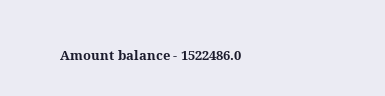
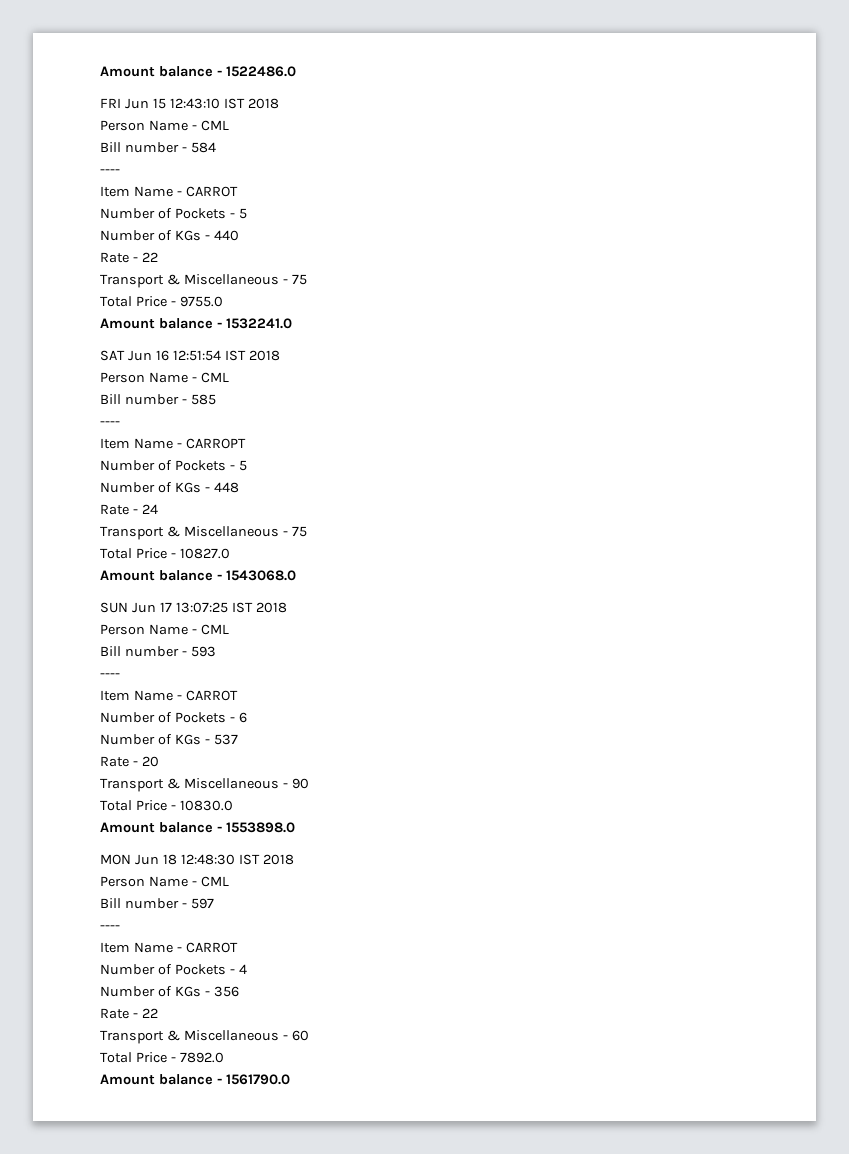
+ FRI Jun 15 12:43:10 IST 2018
+ Person Name - CML
+ Bill number - 584
+ ----
+ Item Name - CARROT
+ Number of Pockets - 5
+ Number of KGs - 440
+ Rate - 22
+ Transport & Miscellaneous - 75
+ Total Price - 9755.0
+ Amount balance - 1532241.0
+ SAT Jun 16 12:51:54 IST 2018
+ Person Name - CML
+ Bill number - 585
+ ----
+ Item Name - CARROPT
+ Number of Pockets - 5
+ Number of KGs - 448
+ Rate - 24
+ Transport & Miscellaneous - 75
+ Total Price - 10827.0
+ Amount balance - 1543068.0
+ SUN Jun 17 13:07:25 IST 2018
+ Person Name - CML
+ Bill number - 593
+ ----
+ Item Name - CARROT
+ Number of Pockets - 6
+ Number of KGs - 537
+ Rate - 20
+ Transport & Miscellaneous - 90
+ Total Price - 10830.0
+ Amount balance - 1553898.0
+ MON Jun 18 12:48:30 IST 2018
+ Person Name - CML
+ Bill number - 597
+ ----
+ Item Name - CARROT
+ Number of Pockets - 4
+ Number of KGs - 356
+ Rate - 22
+ Transport & Miscellaneous - 60
+ Total Price - 7892.0
+ Amount balance - 1561790.0

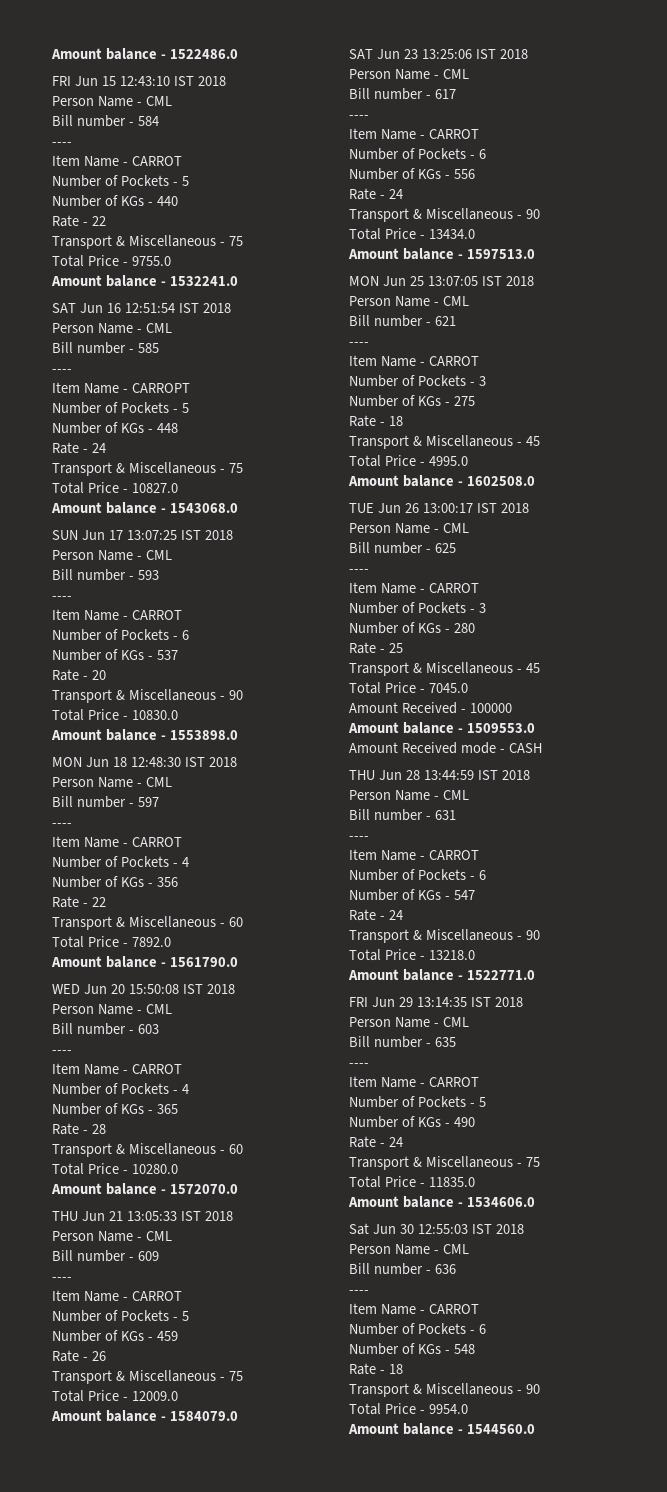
+ WED Jun 20 15:50:08 IST 2018
+ Person Name - CML
+ Bill number - 603
+ ----
+ Item Name - CARROT
+ Number of Pockets - 4
+ Number of KGs - 365
+ Rate - 28
+ Transport & Miscellaneous - 60
+ Total Price - 10280.0
+ Amount balance - 1572070.0
+ THU Jun 21 13:05:33 IST 2018
+ Person Name - CML
+ Bill number - 609
+ ----
+ Item Name - CARROT
+ Number of Pockets - 5
+ Number of KGs - 459
+ Rate - 26
+ Transport & Miscellaneous - 75
+ Total Price - 12009.0
+ Amount balance - 1584079.0
+ SAT Jun 23 13:25:06 IST 2018
+ Person Name - CML
+ Bill number - 617
+ ----
+ Item Name - CARROT
+ Number of Pockets - 6
+ Number of KGs - 556
+ Rate - 24
+ Transport & Miscellaneous - 90
+ Total Price - 13434.0
+ Amount balance - 1597513.0
+ MON Jun 25 13:07:05 IST 2018
+ Person Name - CML
+ Bill number - 621
+ ----
+ Item Name - CARROT
+ Number of Pockets - 3
+ Number of KGs - 275
+ Rate - 18
+ Transport & Miscellaneous - 45
+ Total Price - 4995.0
+ Amount balance - 1602508.0
+ TUE Jun 26 13:00:17 IST 2018
+ Person Name - CML
+ Bill number - 625
+ ----
+ Item Name - CARROT
+ Number of Pockets - 3
+ Number of KGs - 280
+ Rate - 25
+ Transport & Miscellaneous - 45
+ Total Price - 7045.0
+ Amount Received - 100000
+ Amount balance - 1509553.0
+ Amount Received mode - CASH
+ THU Jun 28 13:44:59 IST 2018
+ Person Name - CML
+ Bill number - 631
+ ----
+ Item Name - CARROT
+ Number of Pockets - 6
+ Number of KGs - 547
+ Rate - 24
+ Transport & Miscellaneous - 90
+ Total Price - 13218.0
+ Amount balance - 1522771.0
+ FRI Jun 29 13:14:35 IST 2018
+ Person Name - CML
+ Bill number - 635
+ ----
+ Item Name - CARROT
+ Number of Pockets - 5
+ Number of KGs - 490
+ Rate - 24
+ Transport & Miscellaneous - 75
+ Total Price - 11835.0
+ Amount balance - 1534606.0
+ Sat Jun 30 12:55:03 IST 2018
+ Person Name - CML
+ Bill number - 636
+ ----
+ Item Name - CARROT
+ Number of Pockets - 6
+ Number of KGs - 548
+ Rate - 18
+ Transport & Miscellaneous - 90
+ Total Price - 9954.0
+ Amount balance - 1544560.0

